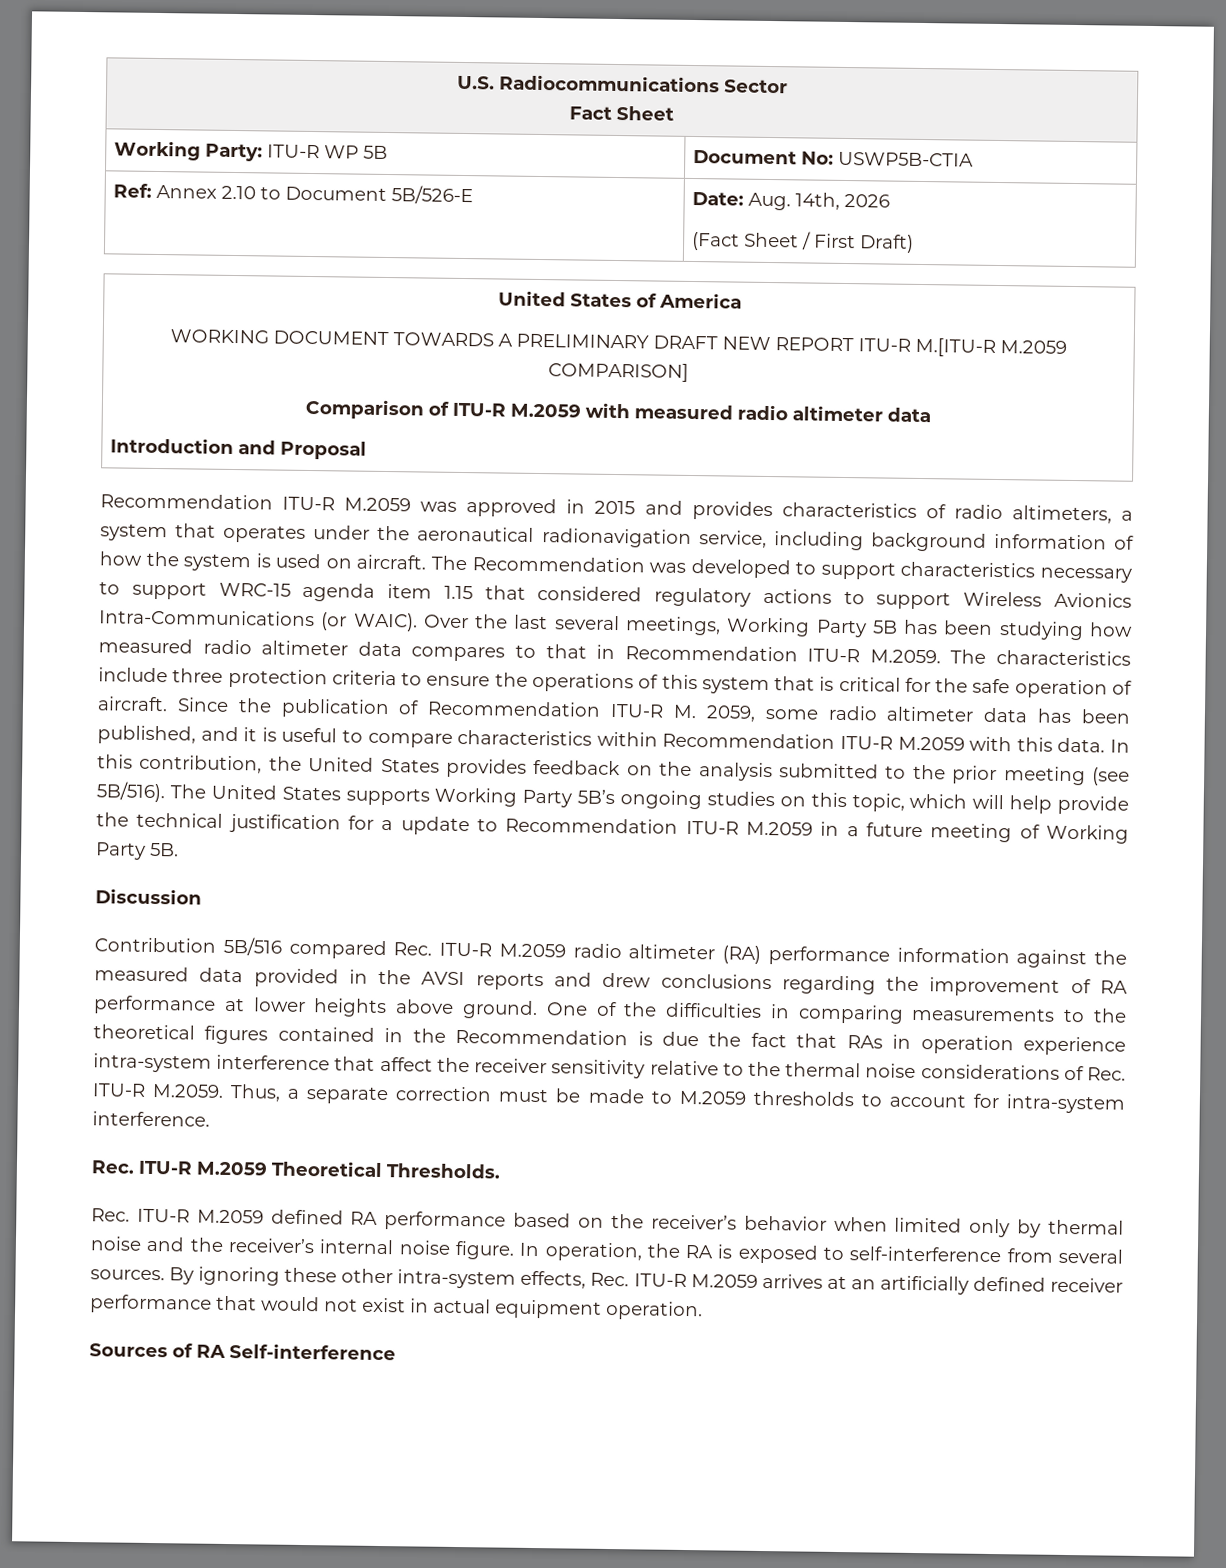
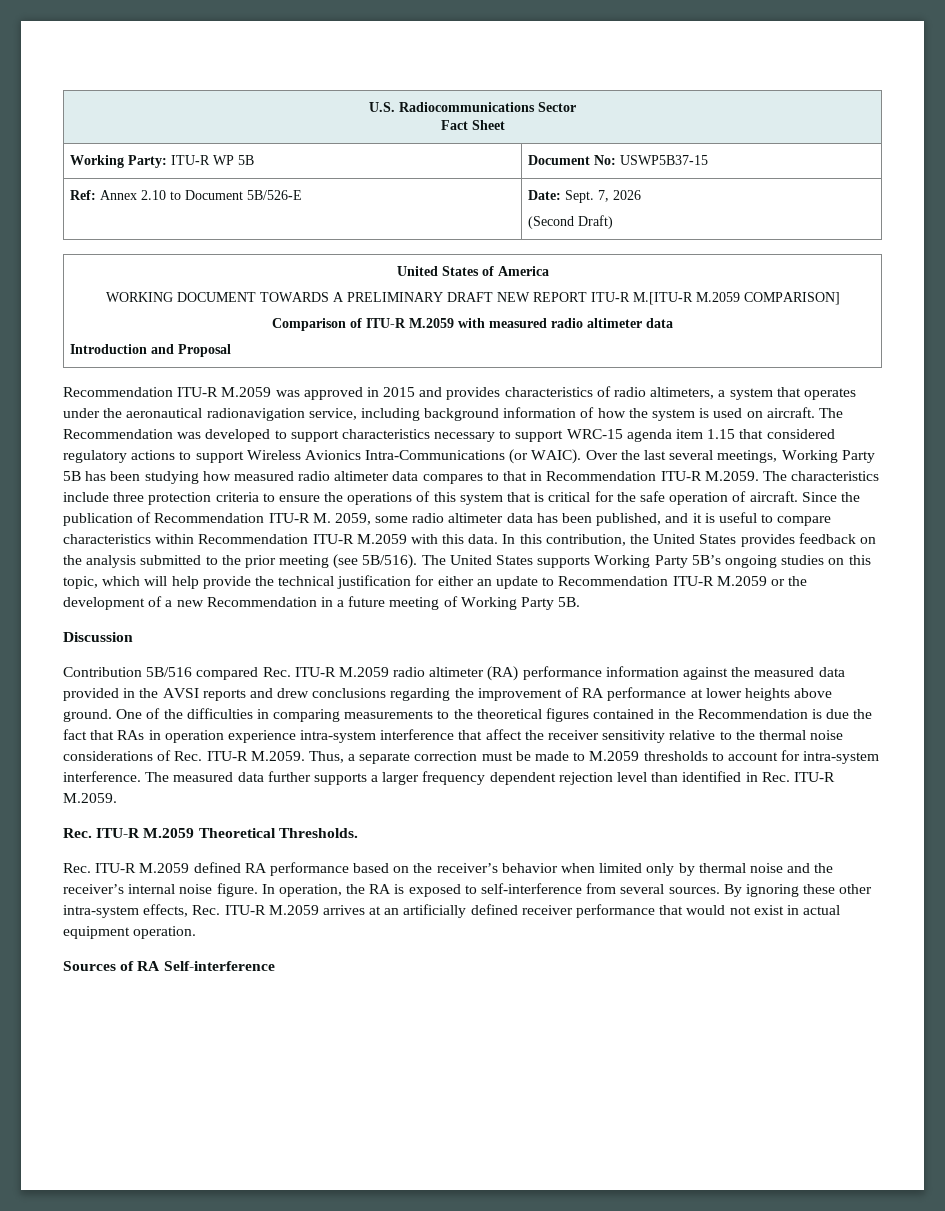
- Working Party: ITU-R WP 5B | Document No: USWP5B-CTIA
+ Working Party: ITU-R WP 5B | Document No: USWP5B37-15
- Ref: Annex 2.10 to Document 5B/526-E | Date: Aug. 14th, 2026
- (Fact Sheet / First Draft)
+ Ref: Annex 2.10 to Document 5B/526-E | Date: Sept. 7, 2026
+ (Second Draft)
- The United States supports Working Party 5B’s ongoing studies on this topic, which will help provide the technical justification for a update to Recommendation ITU-R M.2059 in a future meeting of Working Party 5B.
+ The United States supports Working Party 5B’s ongoing studies on this topic, which will help provide the technical justification for either an update to Recommendation ITU-R M.2059 or the development of a new Recommendation in a future meeting of Working Party 5B.
+ The measured data further supports a larger frequency dependent rejection level than identified in Rec. ITU-R M.2059.

